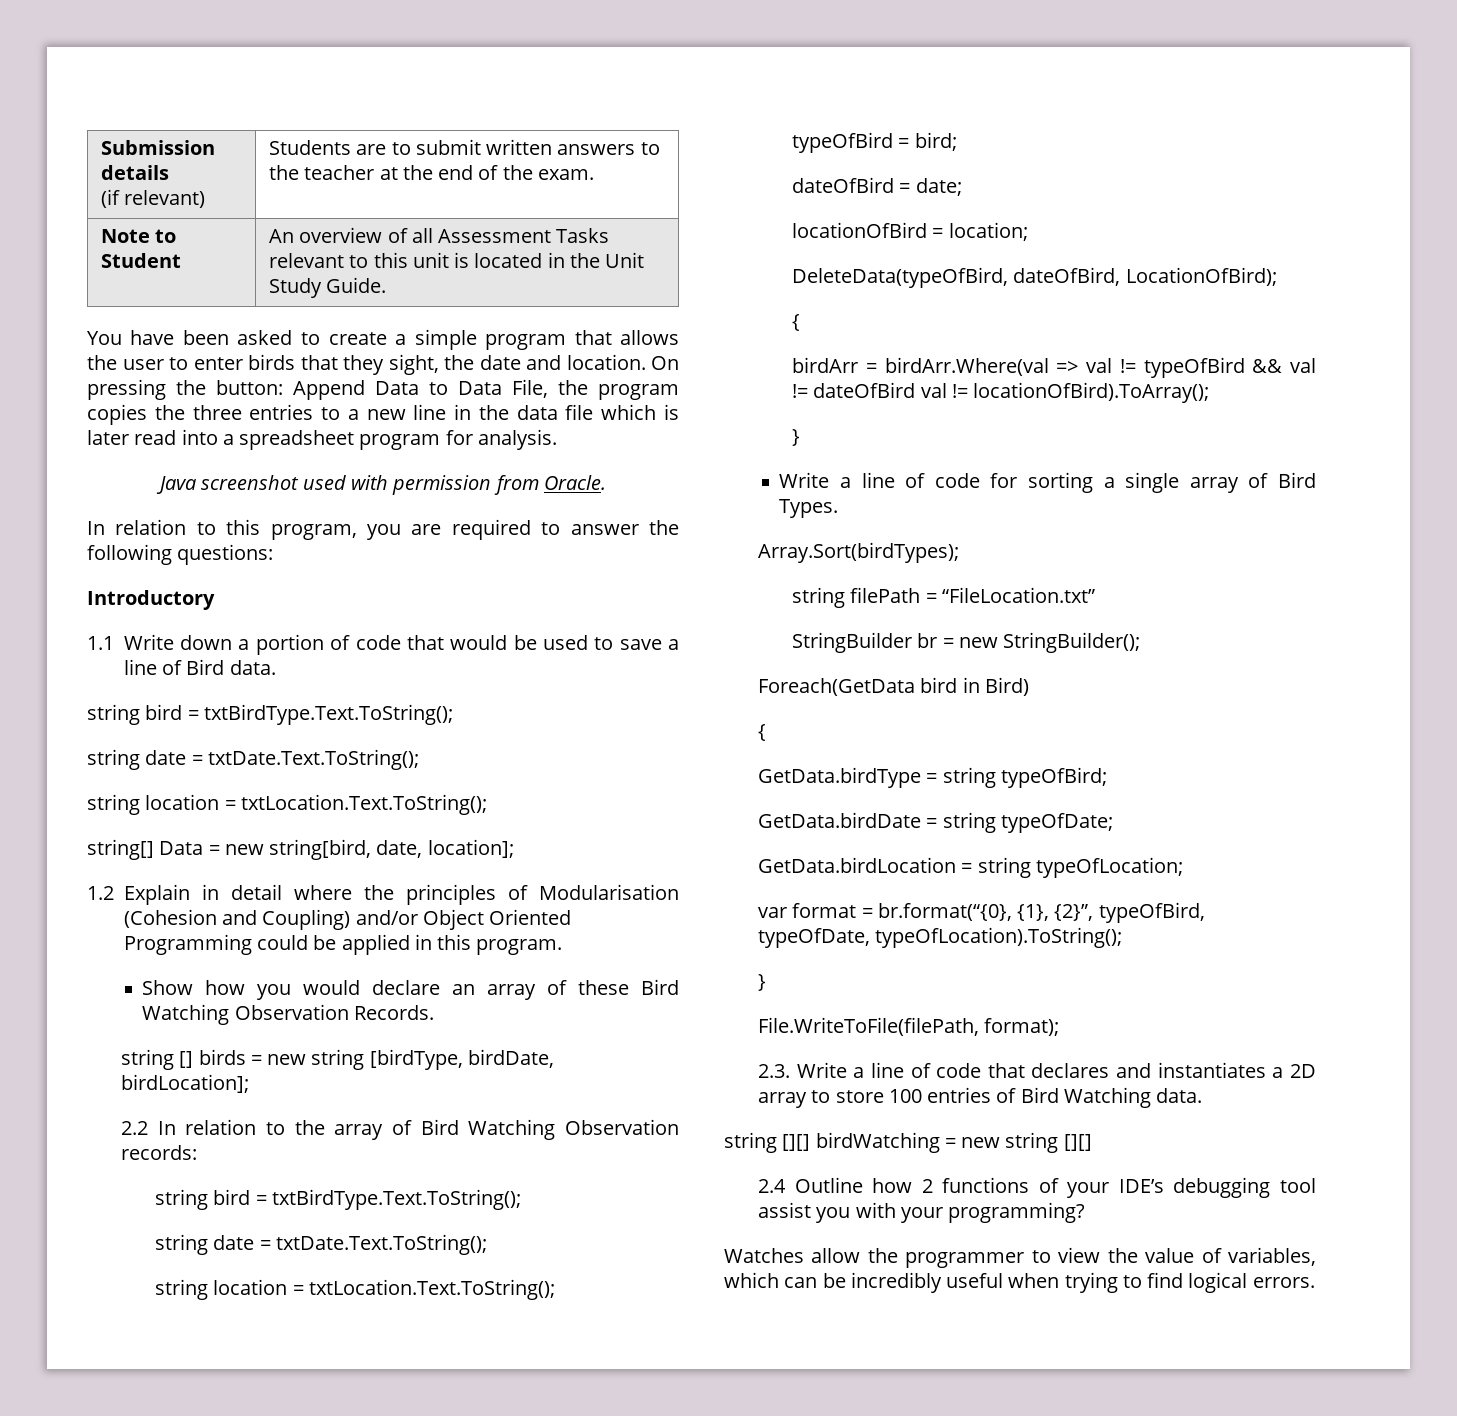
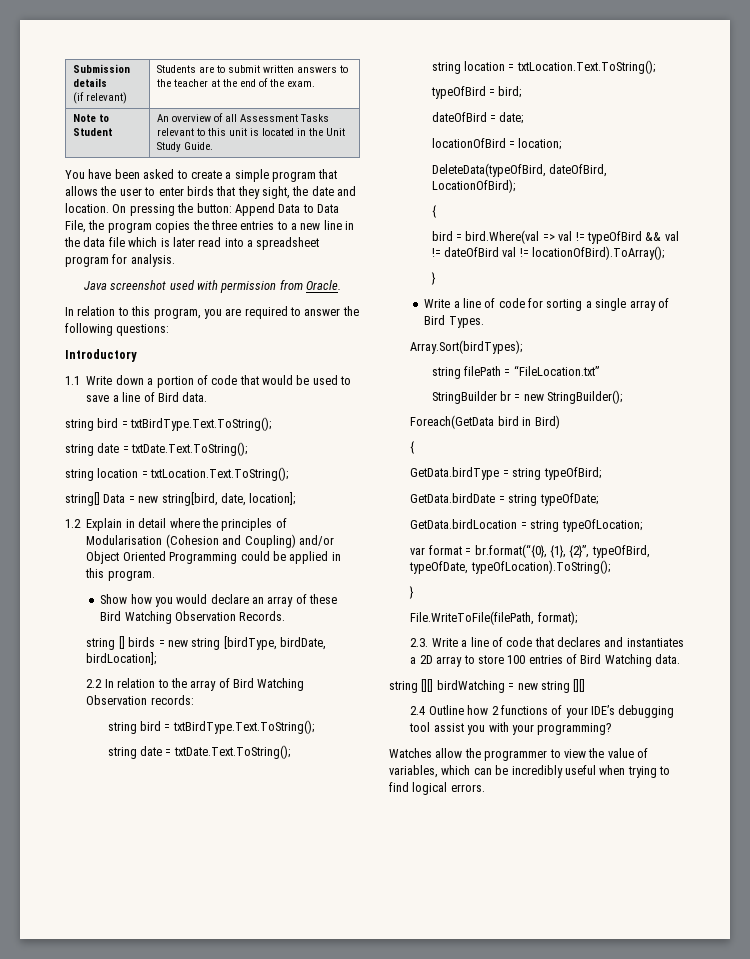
- birdArr = birdArr.Where(val => val != typeOfBird && val != dateOfBird val != locationOfBird).ToArray();
+ bird = bird.Where(val => val != typeOfBird && val != dateOfBird val != locationOfBird).ToArray();

